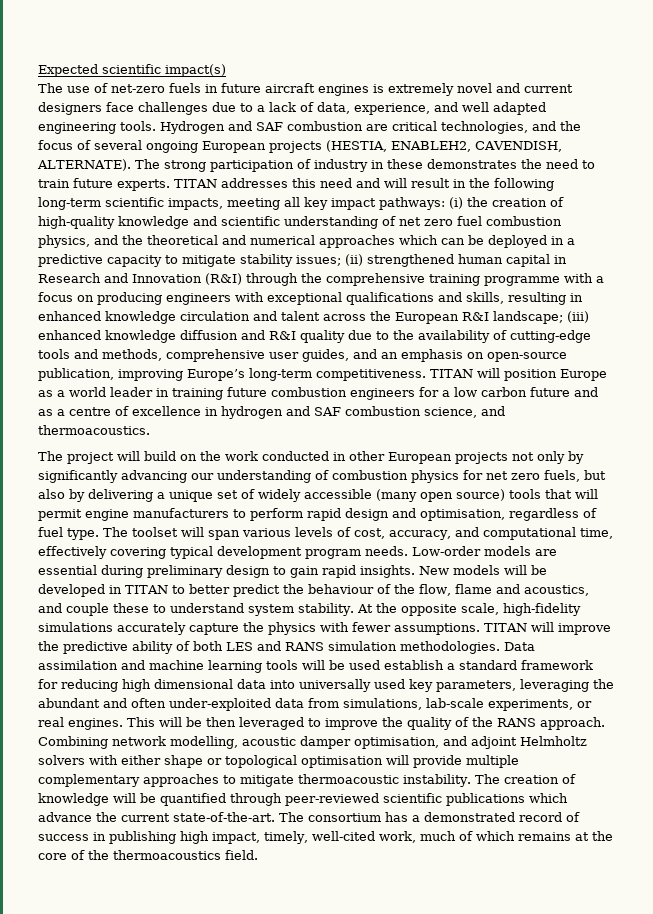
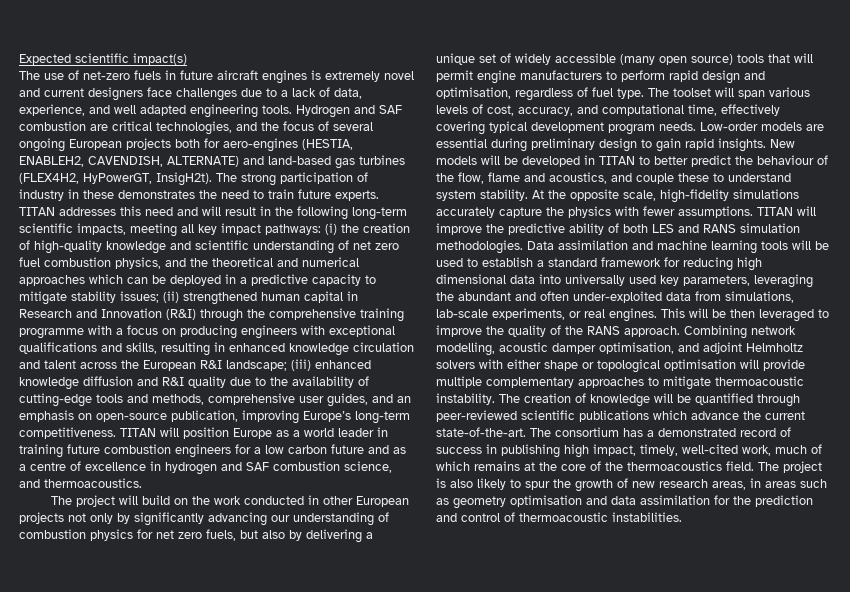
- Hydrogen and SAF combustion are critical technologies, and the focus of several ongoing European projects (HESTIA, ENABLEH2, CAVENDISH, ALTERNATE).
+ Hydrogen and SAF combustion are critical technologies, and the focus of several ongoing European projects both for aero-engines (HESTIA, ENABLEH2, CAVENDISH, ALTERNATE) and land-based gas turbines (FLEX4H2, HyPowerGT, InsigH2t).
- Data assimilation and machine learning tools will be used establish a standard framework for reducing high dimensional data into universally used key parameters, leveraging the abundant and often under-exploited data from simulations, lab-scale experiments, or real engines.
+ Data assimilation and machine learning tools will be used to establish a standard framework for reducing high dimensional data into universally used key parameters, leveraging the abundant and often under-exploited data from simulations, lab-scale experiments, or real engines.
+ The project is also likely to spur the growth of new research areas, in areas such as geometry optimisation and data assimilation for the prediction and control of thermoacoustic instabilities.

